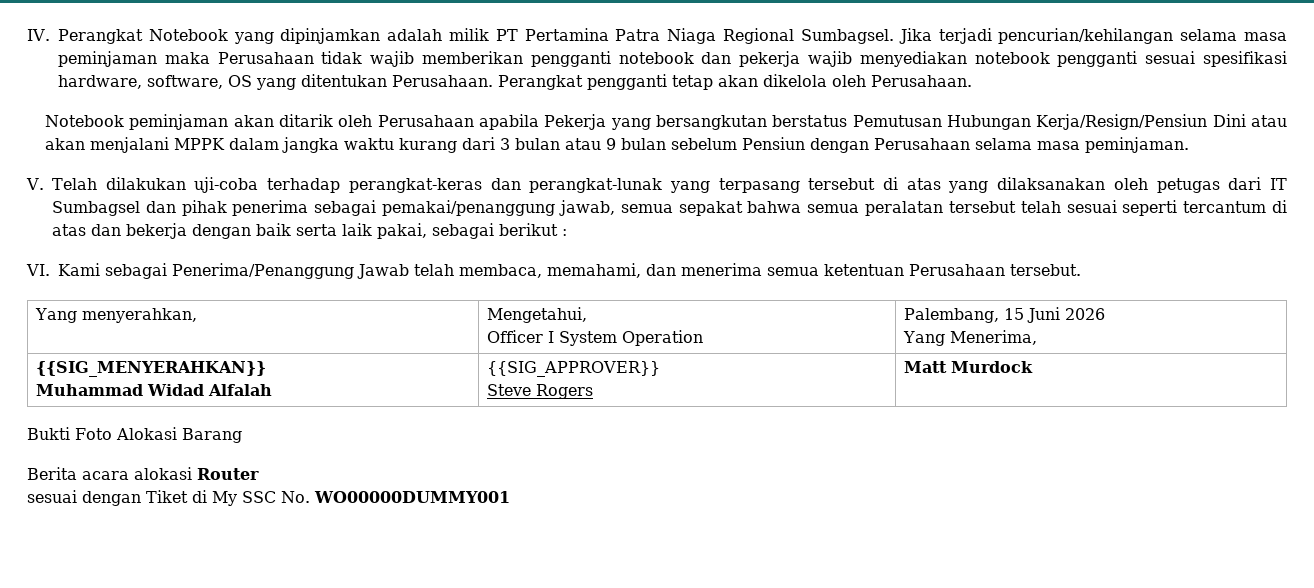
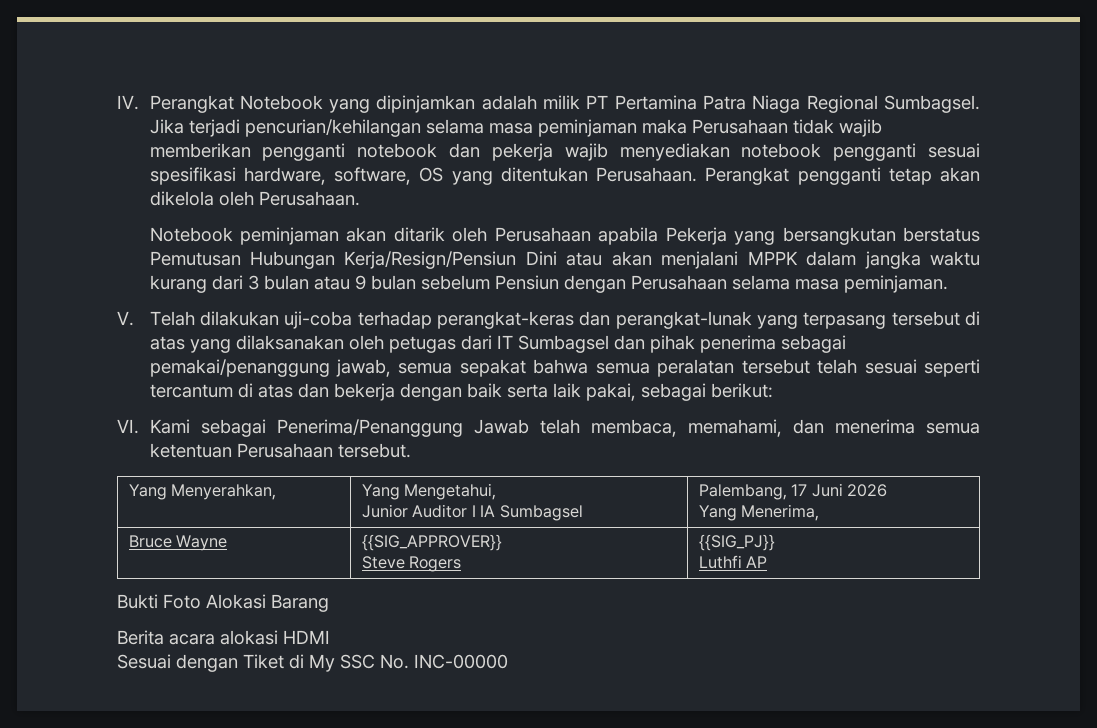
- V. Telah dilakukan uji-coba terhadap perangkat-keras dan perangkat-lunak yang terpasang tersebut di atas yang dilaksanakan oleh petugas dari IT Sumbagsel dan pihak penerima sebagai pemakai/penanggung jawab, semua sepakat bahwa semua peralatan tersebut telah sesuai seperti tercantum di atas dan bekerja dengan baik serta laik pakai, sebagai berikut :
+ V. Telah dilakukan uji-coba terhadap perangkat-keras dan perangkat-lunak yang terpasang tersebut di atas yang dilaksanakan oleh petugas dari IT Sumbagsel dan pihak penerima sebagai pemakai/penanggung jawab, semua sepakat bahwa semua peralatan tersebut telah sesuai seperti tercantum di atas dan bekerja dengan baik serta laik pakai, sebagai berikut:
- Yang menyerahkan, | Mengetahui,
- Officer I System Operation | Palembang, 15 Juni 2026
+ Yang Menyerahkan, | Yang Mengetahui,
+ Junior Auditor I IA Sumbagsel | Palembang, 17 Juni 2026
- {{SIG_MENYERAHKAN}}
- Muhammad Widad Alfalah | {{SIG_APPROVER}}
- Steve Rogers | Matt Murdock
+ Bruce Wayne | {{SIG_APPROVER}}
+ Steve Rogers | {{SIG_PJ}}
+ Luthfi AP
- Berita acara alokasi Router
- sesuai dengan Tiket di My SSC No. WO00000DUMMY001
+ Berita acara alokasi HDMI
+ Sesuai dengan Tiket di My SSC No. INC-00000

